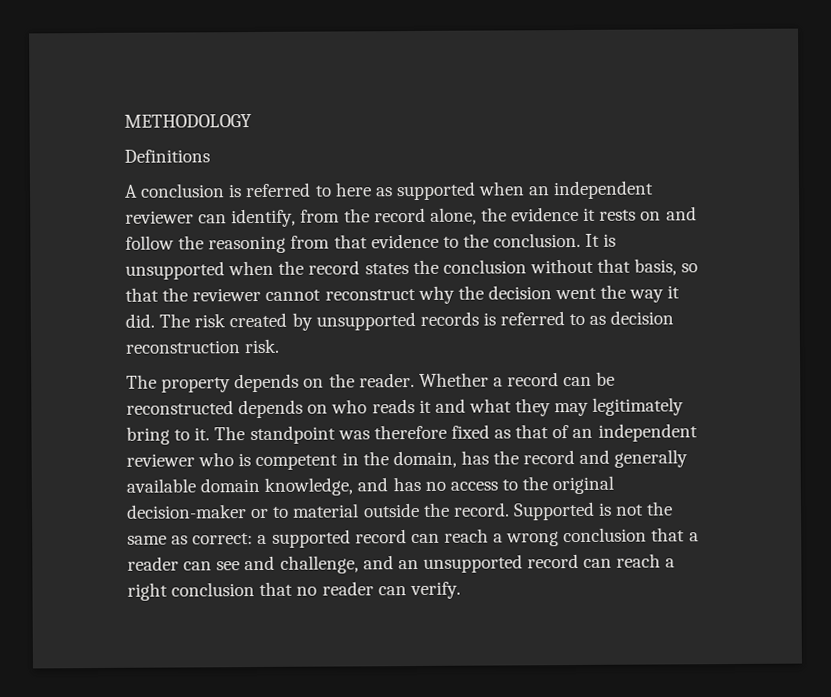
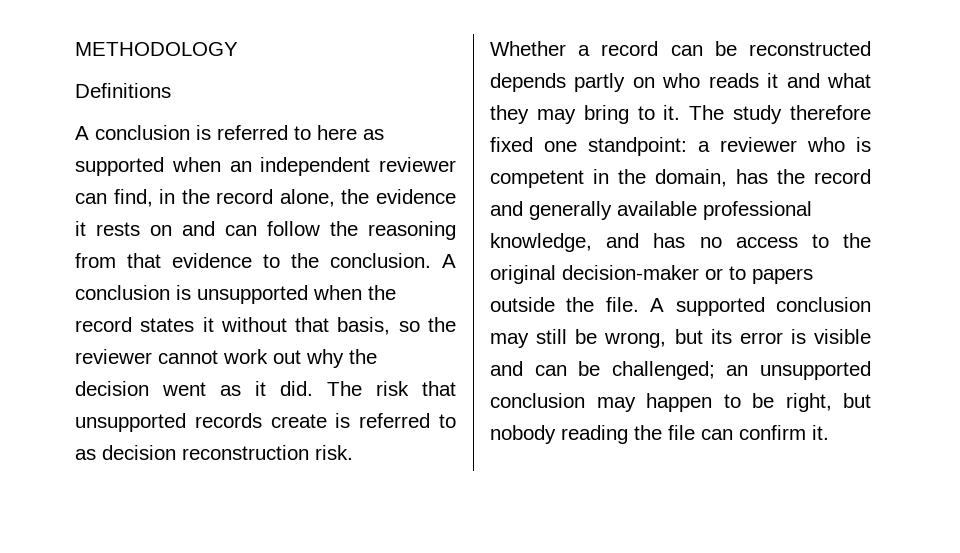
- A conclusion is referred to here as supported when an independent reviewer can identify, from the record alone, the evidence it rests on and follow the reasoning from that evidence to the conclusion.
+ A conclusion is referred to here as supported when an independent reviewer can find, in the record alone, the evidence it rests on and can follow the reasoning from that evidence to the conclusion.
- It is unsupported when the record states the conclusion without that basis, so that the reviewer cannot reconstruct why the decision went the way it did.
+ A conclusion is unsupported when the record states it without that basis, so the reviewer cannot work out why the decision went as it did.
- The risk created by unsupported records is referred to as decision reconstruction risk.
+ The risk that unsupported records create is referred to as decision reconstruction risk.
- The property depends on the reader. Whether a record can be reconstructed depends on who reads it and what they may legitimately bring to it.
+ Whether a record can be reconstructed depends partly on who reads it and what they may bring to it.
- The standpoint was therefore fixed as that of an independent reviewer who is competent in the domain, has the record and generally available domain knowledge, and has no access to the original decision-maker or to material outside the record. Supported is not the same as correct: a supported record can reach a wrong conclusion that a reader can see and challenge, and an unsupported record can reach a right conclusion that no reader can verify.
+ The study therefore fixed one standpoint: a reviewer who is competent in the domain, has the record and generally available professional knowledge, and has no access to the original decision-maker or to papers outside the file. A supported conclusion may still be wrong, but its error is visible and can be challenged; an unsupported conclusion may happen to be right, but nobody reading the file can confirm it.

